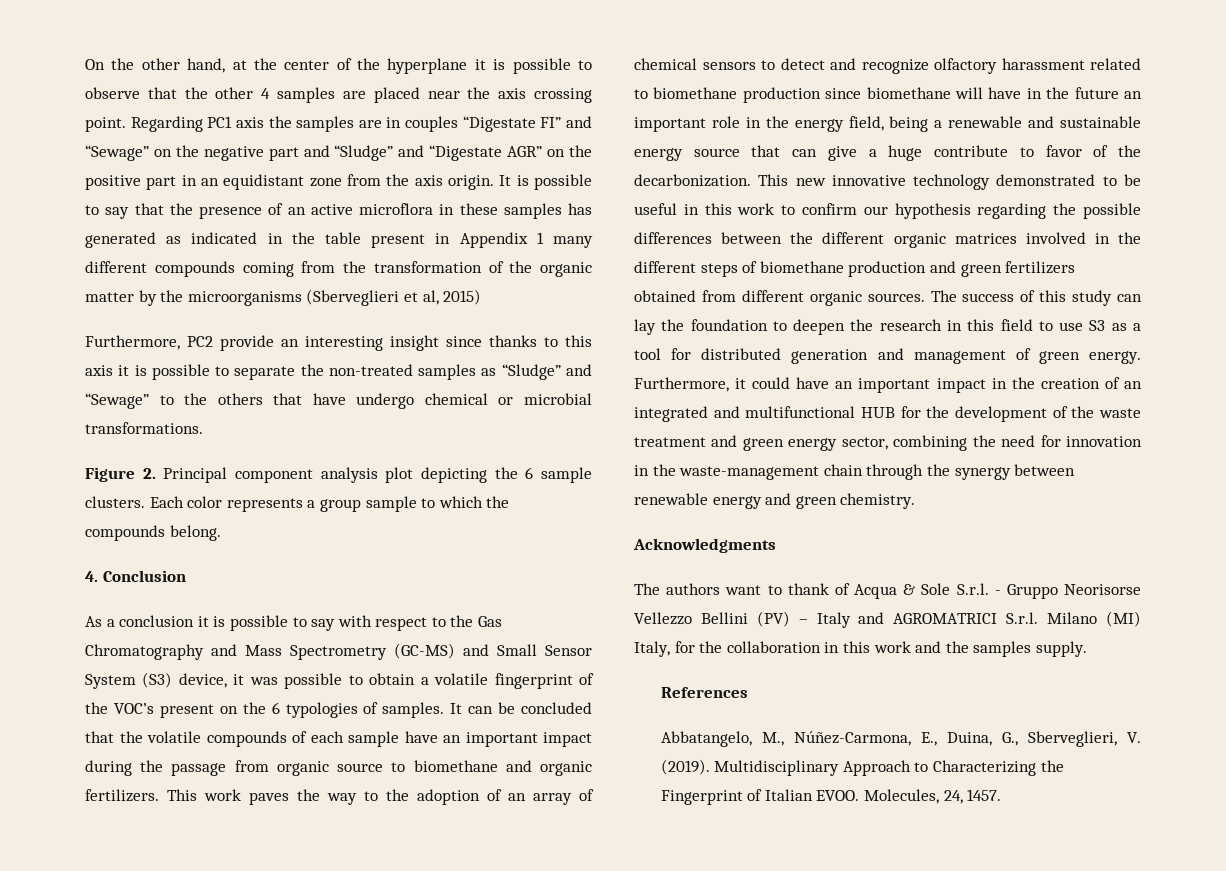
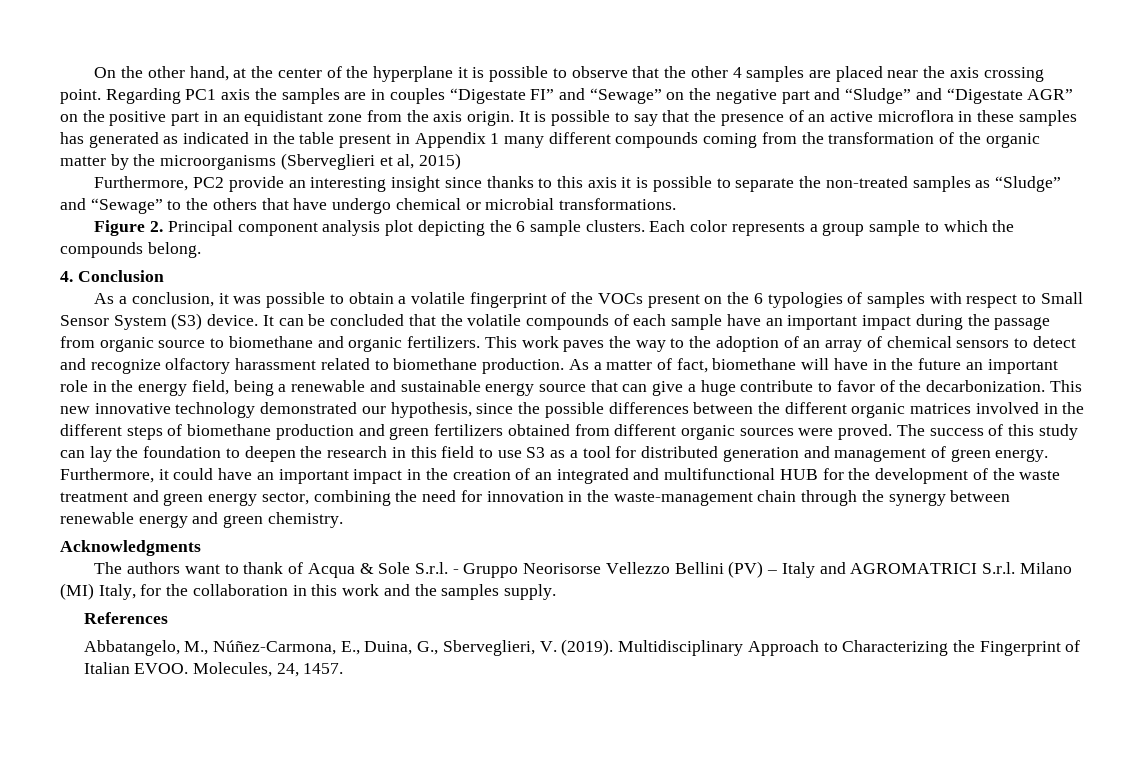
- As a conclusion it is possible to say with respect to the Gas Chromatography and Mass Spectrometry (GC-MS) and Small Sensor System (S3) device, it was possible to obtain a volatile fingerprint of the VOC’s present on the 6 typologies of samples.
+ As a conclusion, it was possible to obtain a volatile fingerprint of the VOCs present on the 6 typologies of samples with respect to Small Sensor System (S3) device.
- This work paves the way to the adoption of an array of chemical sensors to detect and recognize olfactory harassment related to biomethane production since biomethane will have in the future an important role in the energy field, being a renewable and sustainable energy source that can give a huge contribute to favor of the decarbonization.
+ This work paves the way to the adoption of an array of chemical sensors to detect and recognize olfactory harassment related to biomethane production. As a matter of fact, biomethane will have in the future an important role in the energy field, being a renewable and sustainable energy source that can give a huge contribute to favor of the decarbonization.
- This new innovative technology demonstrated to be useful in this work to confirm our hypothesis regarding the possible differences between the different organic matrices involved in the different steps of biomethane production and green fertilizers obtained from different organic sources.
+ This new innovative technology demonstrated our hypothesis, since the possible differences between the different organic matrices involved in the different steps of biomethane production and green fertilizers obtained from different organic sources were proved.

